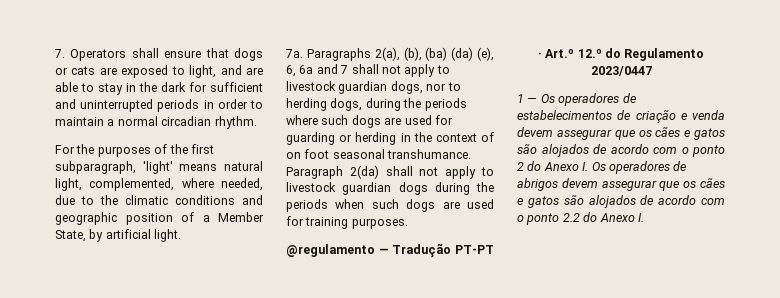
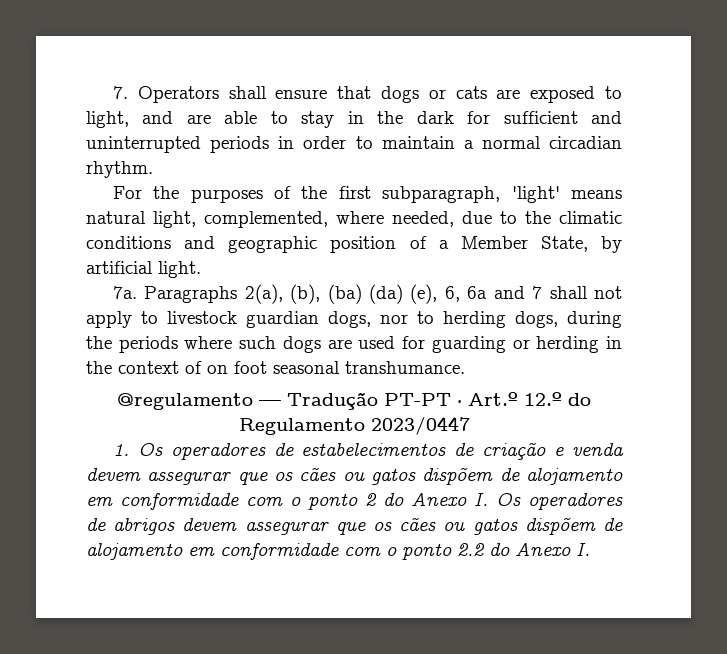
- Paragraph 2(da) shall not apply to livestock guardian dogs during the periods when such dogs are used for training purposes.
- 1 — Os operadores de estabelecimentos de criação e venda devem assegurar que os cães e gatos são alojados de acordo com o ponto 2 do Anexo I. Os operadores de abrigos devem assegurar que os cães e gatos são alojados de acordo com o ponto 2.2 do Anexo I.
+ 1. Os operadores de estabelecimentos de criação e venda devem assegurar que os cães ou gatos dispõem de alojamento em conformidade com o ponto 2 do Anexo I. Os operadores de abrigos devem assegurar que os cães ou gatos dispõem de alojamento em conformidade com o ponto 2.2 do Anexo I.

